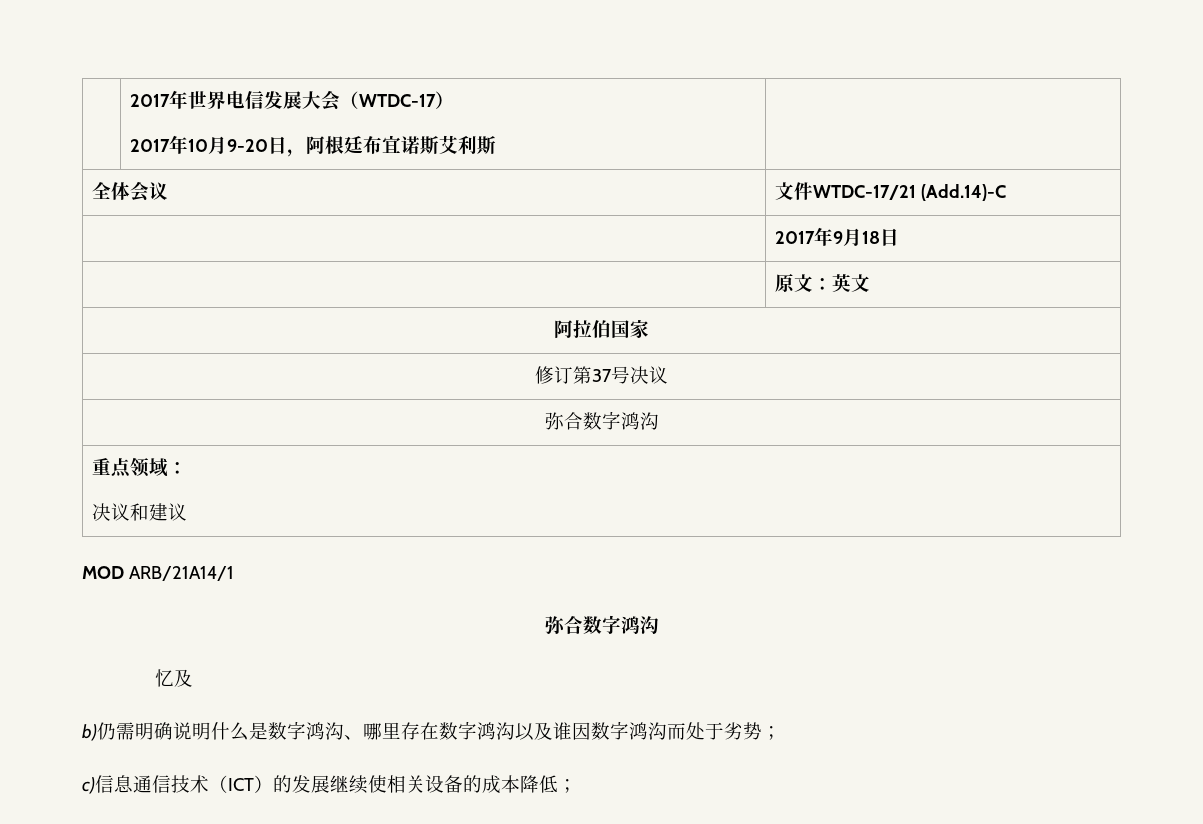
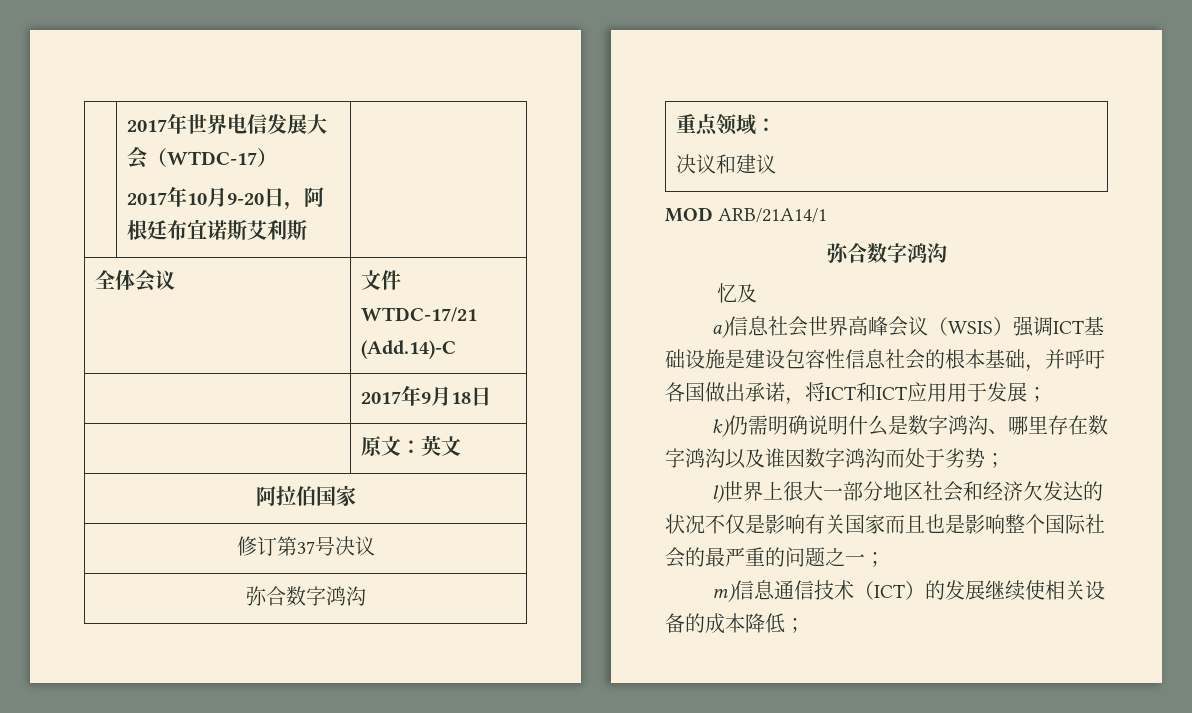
- b)仍需明确说明什么是数字鸿沟、哪里存在数字鸿沟以及谁因数字鸿沟而处于劣势；
+ a)信息社会世界高峰会议（WSIS）强调ICT基础设施是建设包容性信息社会的根本基础，并呼吁各国做出承诺，将ICT和ICT应用用于发展；
+ k)仍需明确说明什么是数字鸿沟、哪里存在数字鸿沟以及谁因数字鸿沟而处于劣势；
- c)信息通信技术（ICT）的发展继续使相关设备的成本降低；
+ l)世界上很大一部分地区社会和经济欠发达的状况不仅是影响有关国家而且也是影响整个国际社会的最严重的问题之一；
+ m)信息通信技术（ICT）的发展继续使相关设备的成本降低；

